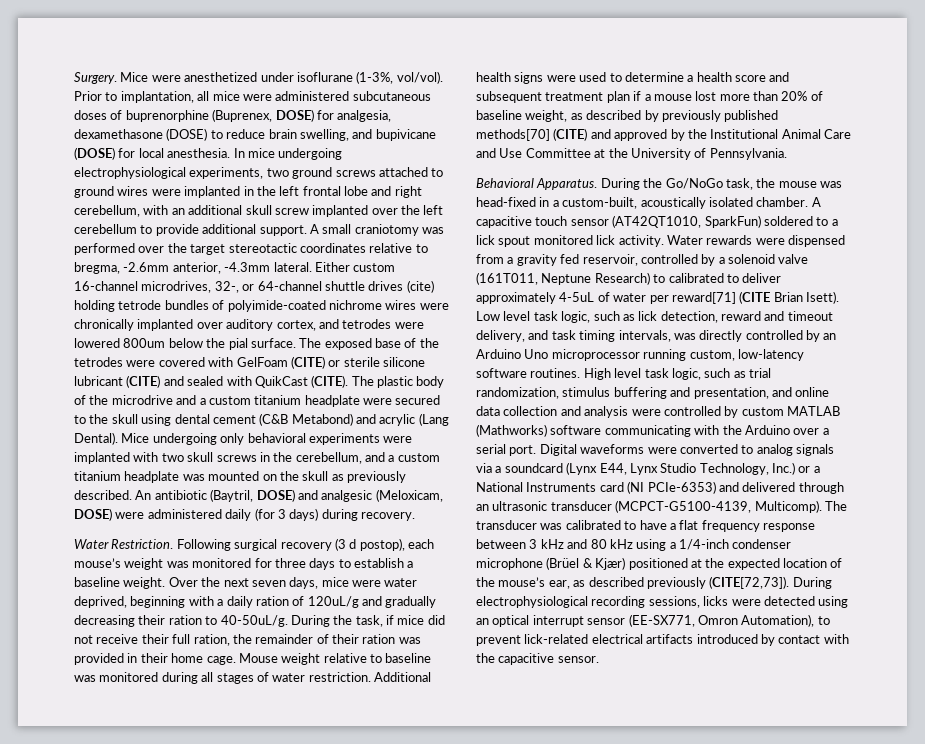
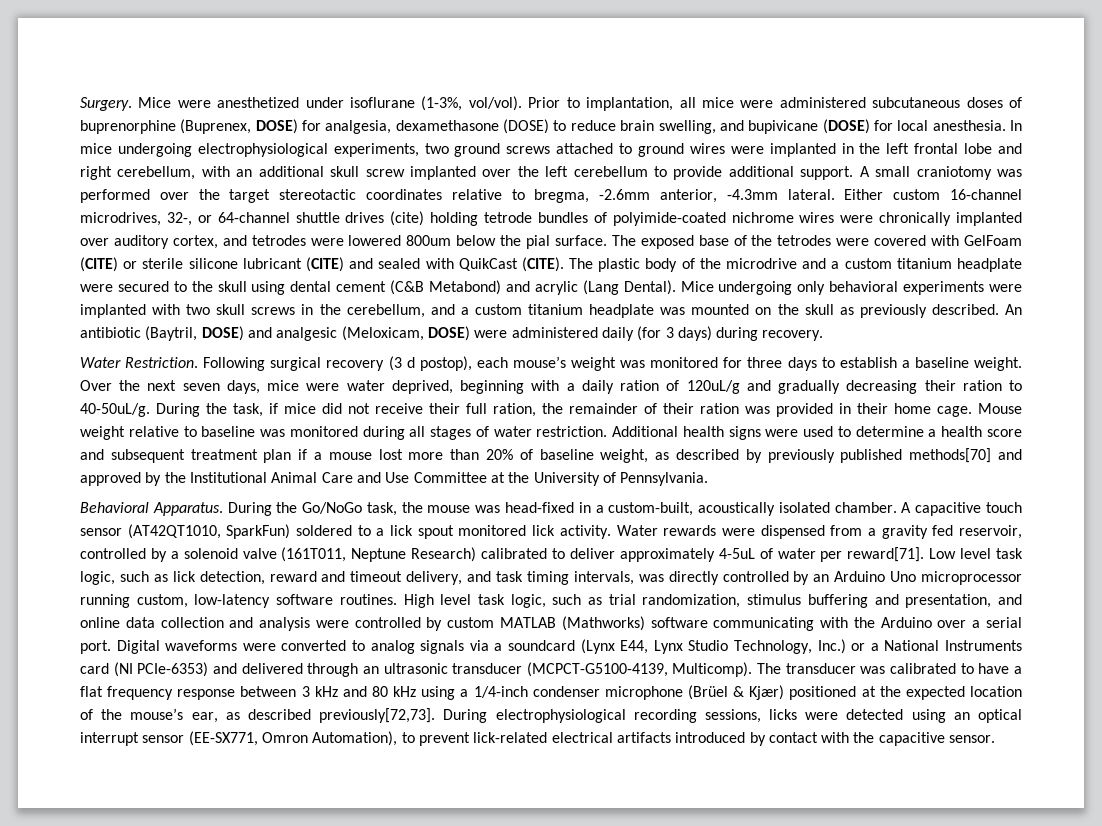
- Additional health signs were used to determine a health score and subsequent treatment plan if a mouse lost more than 20% of baseline weight, as described by previously published methods[70] (CITE) and approved by the Institutional Animal Care and Use Committee at the University of Pennsylvania.
+ Additional health signs were used to determine a health score and subsequent treatment plan if a mouse lost more than 20% of baseline weight, as described by previously published methods[70] and approved by the Institutional Animal Care and Use Committee at the University of Pennsylvania.
- Water rewards were dispensed from a gravity fed reservoir, controlled by a solenoid valve (161T011, Neptune Research) to calibrated to deliver approximately 4-5uL of water per reward[71] (CITE Brian Isett).
+ Water rewards were dispensed from a gravity fed reservoir, controlled by a solenoid valve (161T011, Neptune Research) calibrated to deliver approximately 4-5uL of water per reward[71].
- The transducer was calibrated to have a flat frequency response between 3 kHz and 80 kHz using a 1/4-inch condenser microphone (Brüel & Kjær) positioned at the expected location of the mouse’s ear, as described previously (CITE[72,73]).
+ The transducer was calibrated to have a flat frequency response between 3 kHz and 80 kHz using a 1/4-inch condenser microphone (Brüel & Kjær) positioned at the expected location of the mouse’s ear, as described previously[72,73].

